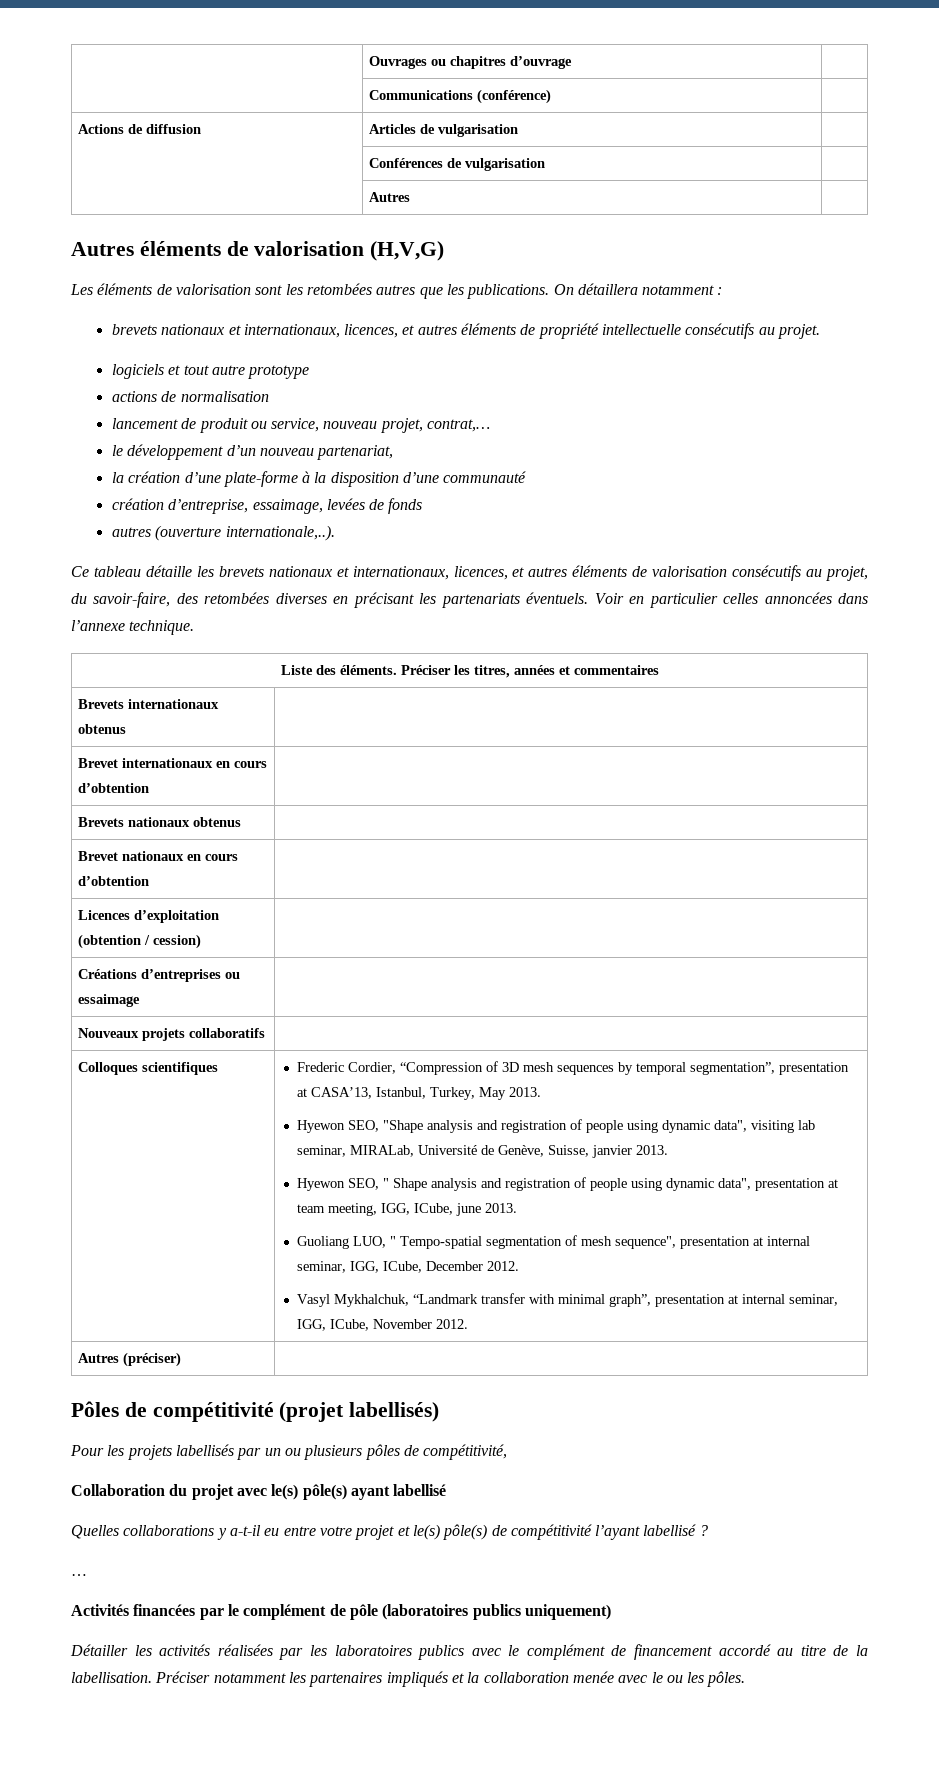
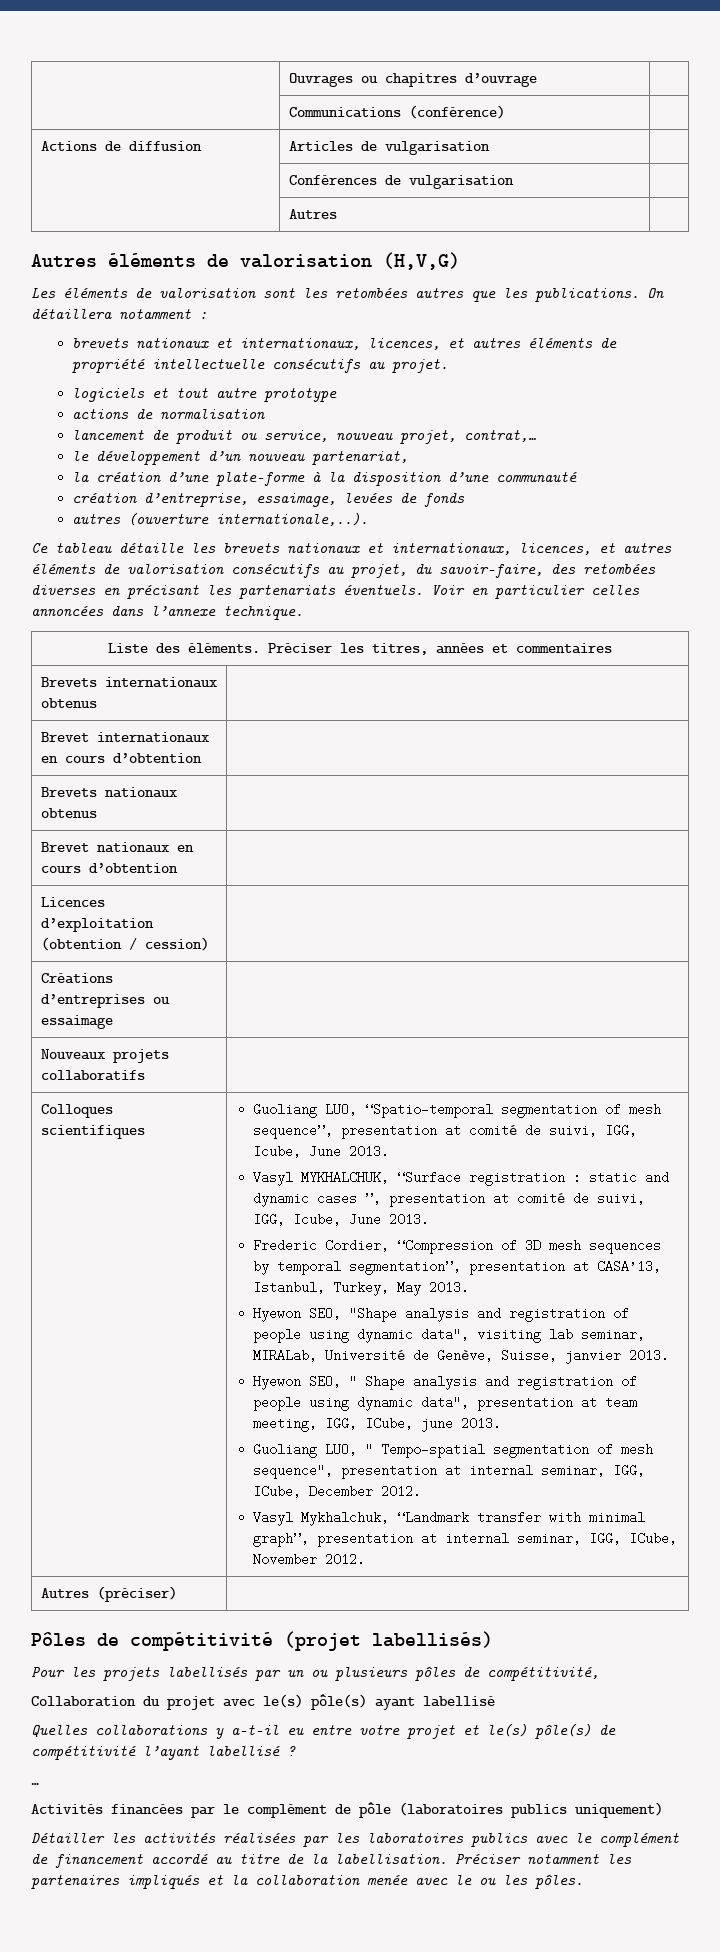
+ Guoliang LUO, “Spatio-temporal segmentation of mesh sequence”, presentation at comité de suivi, IGG, Icube, June 2013.
+ Vasyl MYKHALCHUK, “Surface registration : static and dynamic cases ”, presentation at comité de suivi, IGG, Icube, June 2013.

